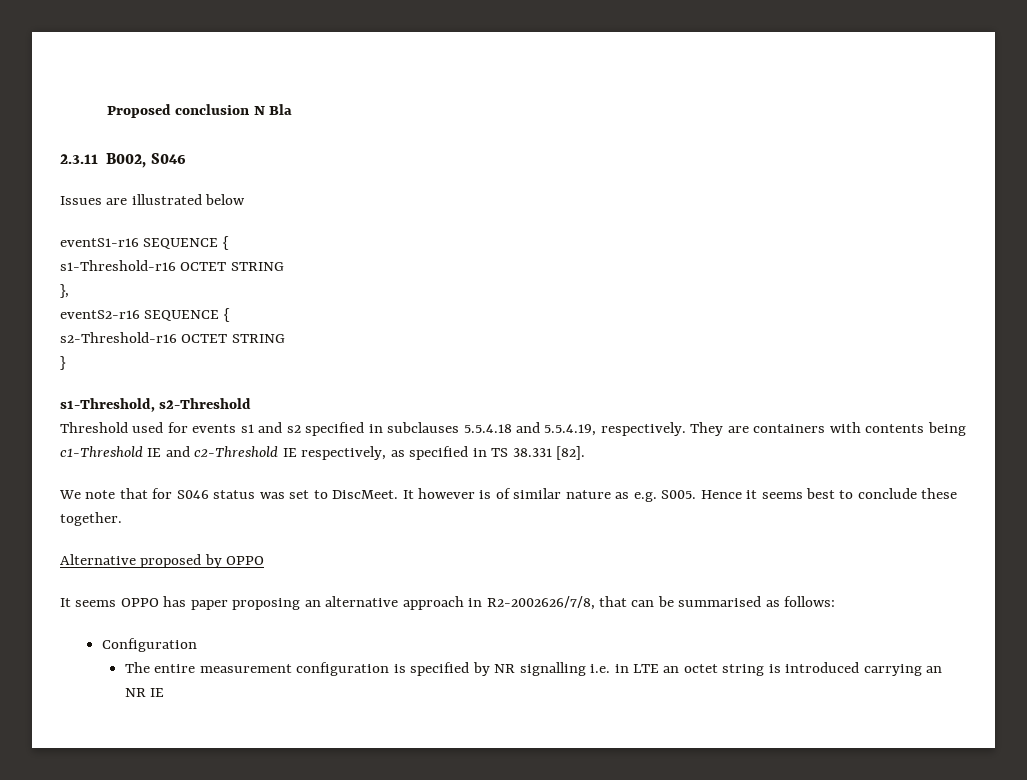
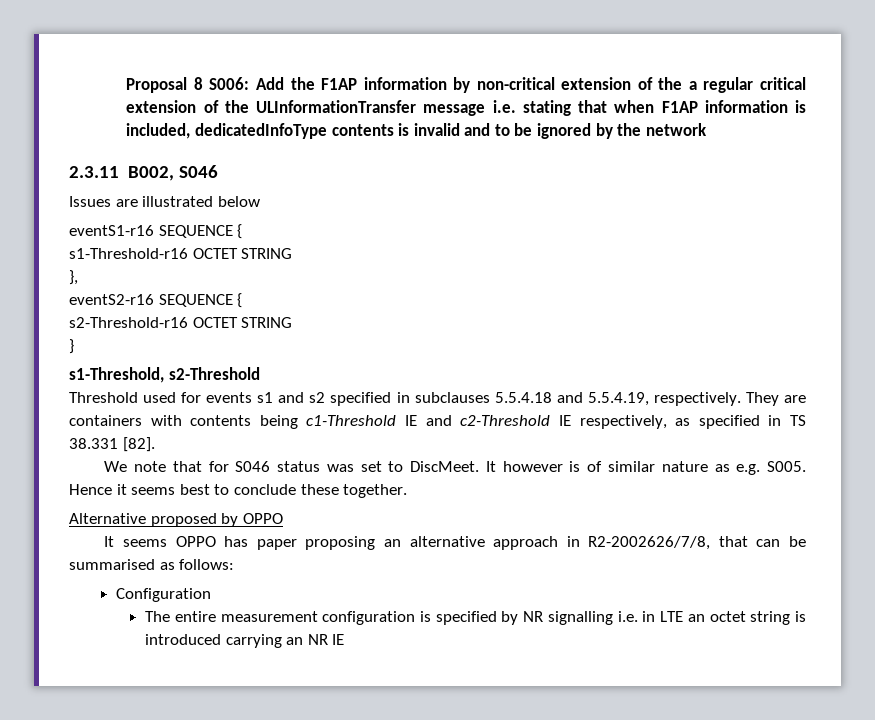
- Proposed conclusion N Bla
+ Proposal 8 S006: Add the F1AP information by non-critical extension of the a regular critical extension of the ULInformationTransfer message i.e. stating that when F1AP information is included, dedicatedInfoType contents is invalid and to be ignored by the network

